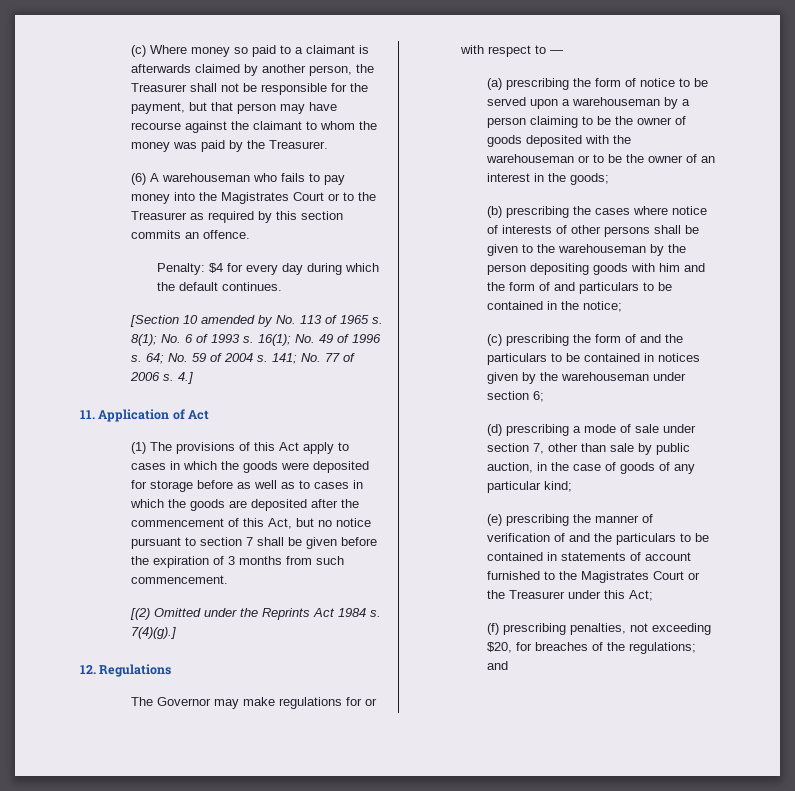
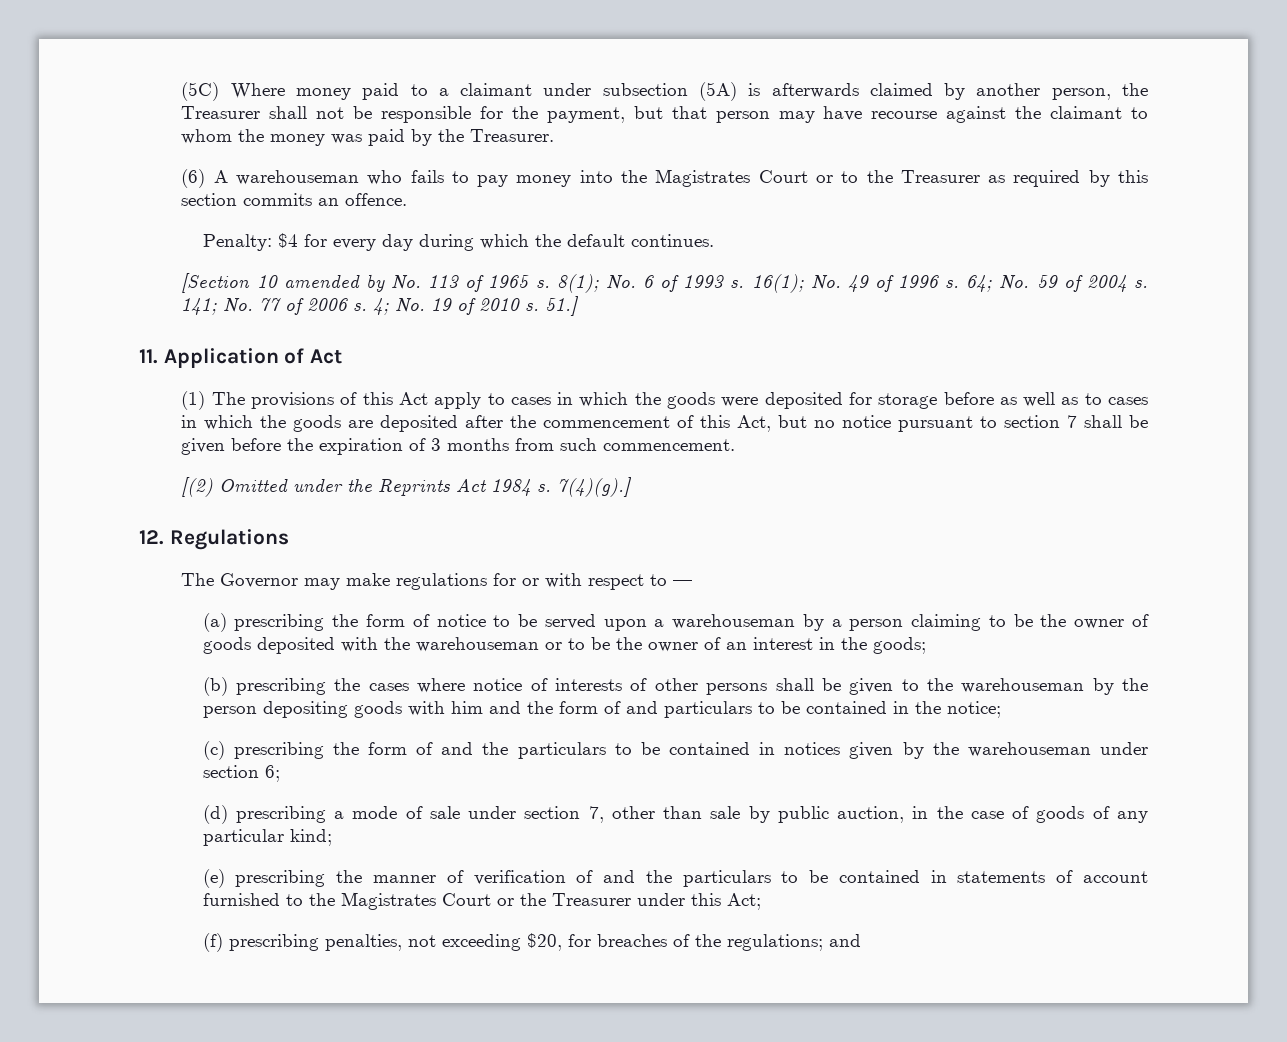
- (c) Where money so paid to a claimant is afterwards claimed by another person, the Treasurer shall not be responsible for the payment, but that person may have recourse against the claimant to whom the money was paid by the Treasurer.
+ (5C) Where money paid to a claimant under subsection (5A) is afterwards claimed by another person, the Treasurer shall not be responsible for the payment, but that person may have recourse against the claimant to whom the money was paid by the Treasurer.
- 4.]
+ 4; No. 19 of 2010 s. 51.]

